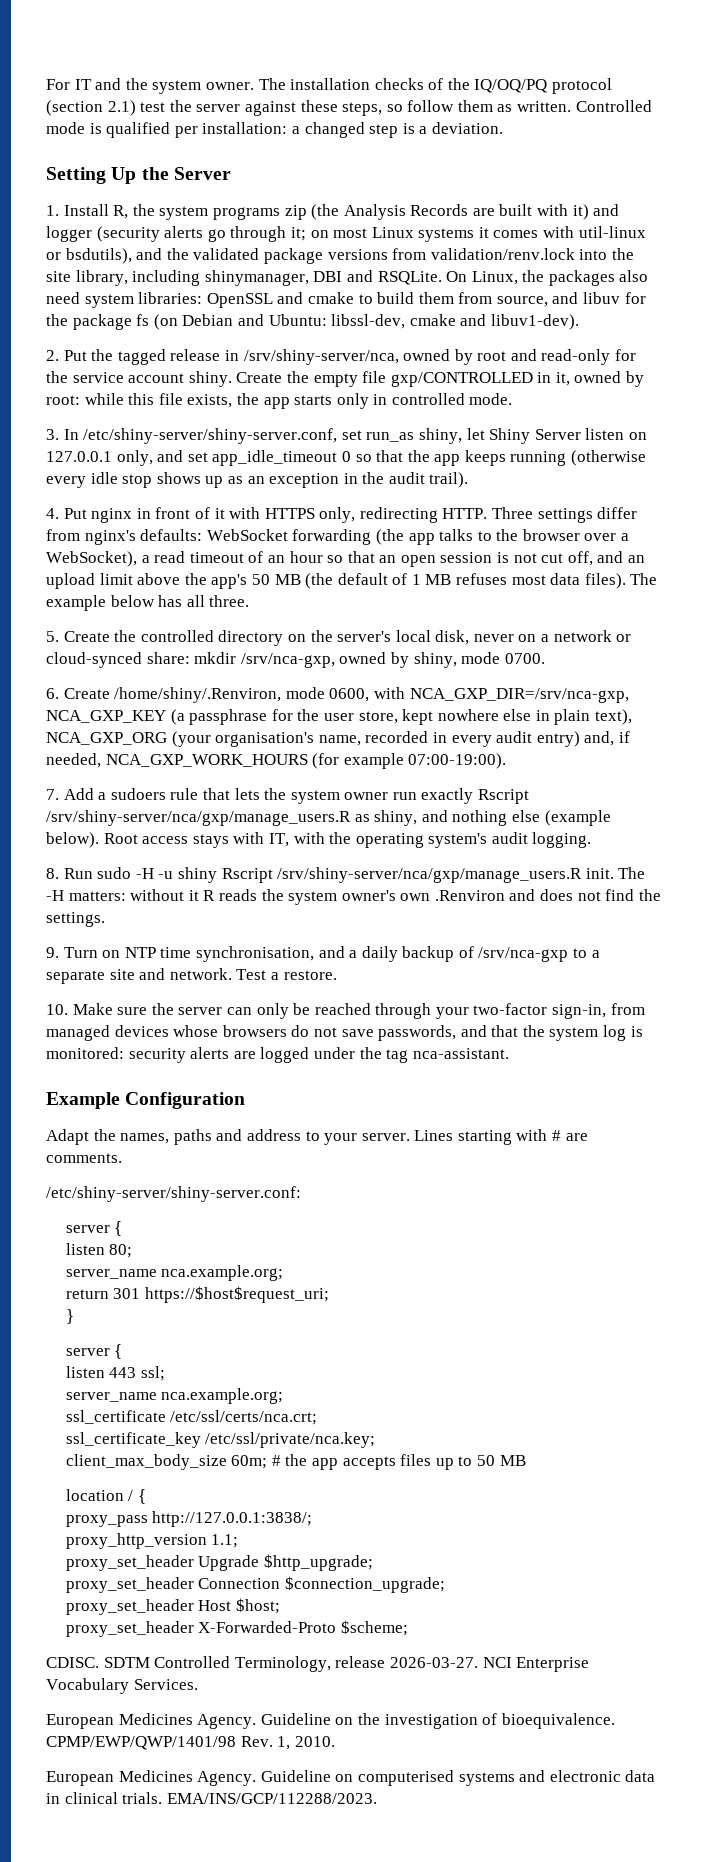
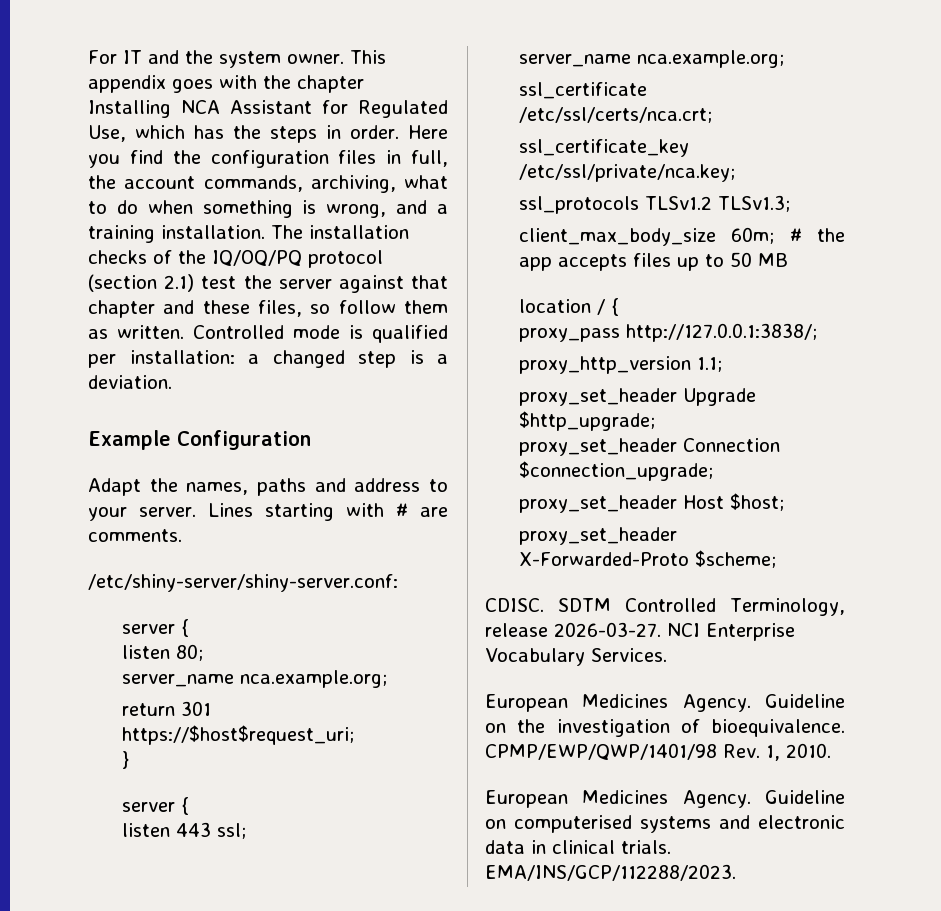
+ This appendix goes with the chapter Installing NCA Assistant for Regulated Use, which has the steps in order. Here you find the configuration files in full, the account commands, archiving, what to do when something is wrong, and a training installation.
- The installation checks of the IQ/OQ/PQ protocol (section 2.1) test the server against these steps, so follow them as written.
+ The installation checks of the IQ/OQ/PQ protocol (section 2.1) test the server against that chapter and these files, so follow them as written.
- Setting Up the Server
- 1. Install R, the system programs zip (the Analysis Records are built with it) and logger (security alerts go through it; on most Linux systems it comes with util-linux or bsdutils), and the validated package versions from validation/renv.lock into the site library, including shinymanager, DBI and RSQLite. On Linux, the packages also need system libraries: OpenSSL and cmake to build them from source, and libuv for the package fs (on Debian and Ubuntu: libssl-dev, cmake and libuv1-dev).
- 2. Put the tagged release in /srv/shiny-server/nca, owned by root and read-only for the service account shiny. Create the empty file gxp/CONTROLLED in it, owned by root: while this file exists, the app starts only in controlled mode.
- 3. In /etc/shiny-server/shiny-server.conf, set run_as shiny, let Shiny Server listen on 127.0.0.1 only, and set app_idle_timeout 0 so that the app keeps running (otherwise every idle stop shows up as an exception in the audit trail).
- 4. Put nginx in front of it with HTTPS only, redirecting HTTP. Three settings differ from nginx's defaults: WebSocket forwarding (the app talks to the browser over a WebSocket), a read timeout of an hour so that an open session is not cut off, and an upload limit above the app's 50 MB (the default of 1 MB refuses most data files). The example below has all three.
- 5. Create the controlled directory on the server's local disk, never on a network or cloud-synced share: mkdir /srv/nca-gxp, owned by shiny, mode 0700.
- 6. Create /home/shiny/.Renviron, mode 0600, with NCA_GXP_DIR=/srv/nca-gxp, NCA_GXP_KEY (a passphrase for the user store, kept nowhere else in plain text), NCA_GXP_ORG (your organisation's name, recorded in every audit entry) and, if needed, NCA_GXP_WORK_HOURS (for example 07:00-19:00).
- 7. Add a sudoers rule that lets the system owner run exactly Rscript /srv/shiny-server/nca/gxp/manage_users.R as shiny, and nothing else (example below). Root access stays with IT, with the operating system's audit logging.
- 8. Run sudo -H -u shiny Rscript /srv/shiny-server/nca/gxp/manage_users.R init. The -H matters: without it R reads the system owner's own .Renviron and does not find the settings.
- 9. Turn on NTP time synchronisation, and a daily backup of /srv/nca-gxp to a separate site and network. Test a restore.
- 10. Make sure the server can only be reached through your two-factor sign-in, from managed devices whose browsers do not save passwords, and that the system log is monitored: security alerts are logged under the tag nca-assistant.
+ ssl_protocols TLSv1.2 TLSv1.3;

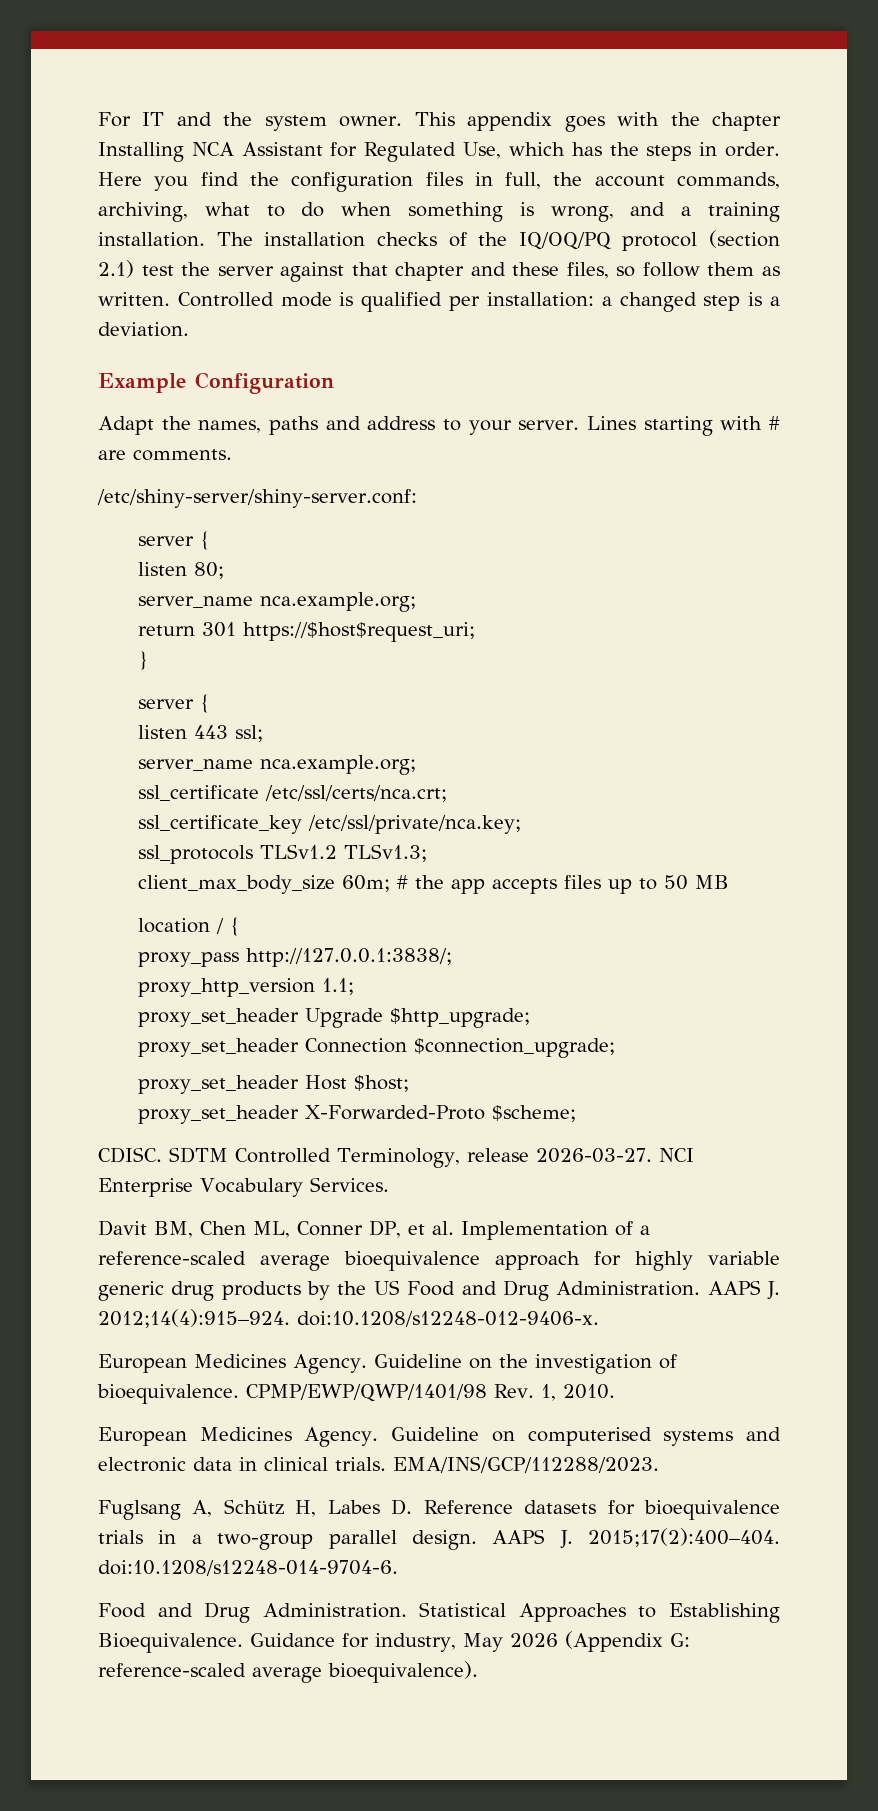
+ Davit BM, Chen ML, Conner DP, et al. Implementation of a reference-scaled average bioequivalence approach for highly variable generic drug products by the US Food and Drug Administration. AAPS J. 2012;14(4):915–924. doi:10.1208/s12248-012-9406-x.
+ Fuglsang A, Schütz H, Labes D. Reference datasets for bioequivalence trials in a two-group parallel design. AAPS J. 2015;17(2):400–404. doi:10.1208/s12248-014-9704-6.
+ Food and Drug Administration. Statistical Approaches to Establishing Bioequivalence. Guidance for industry, May 2026 (Appendix G: reference-scaled average bioequivalence).

